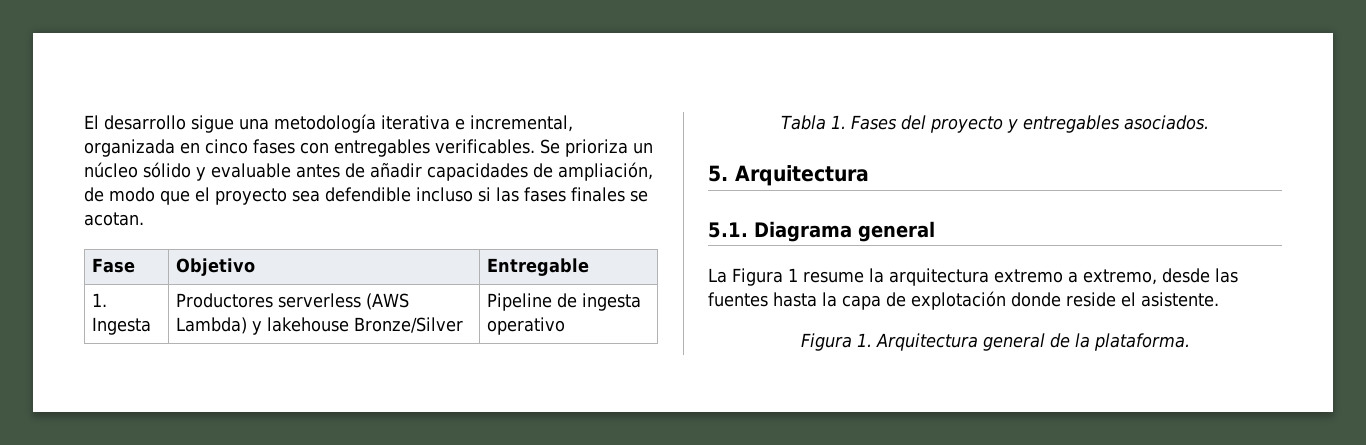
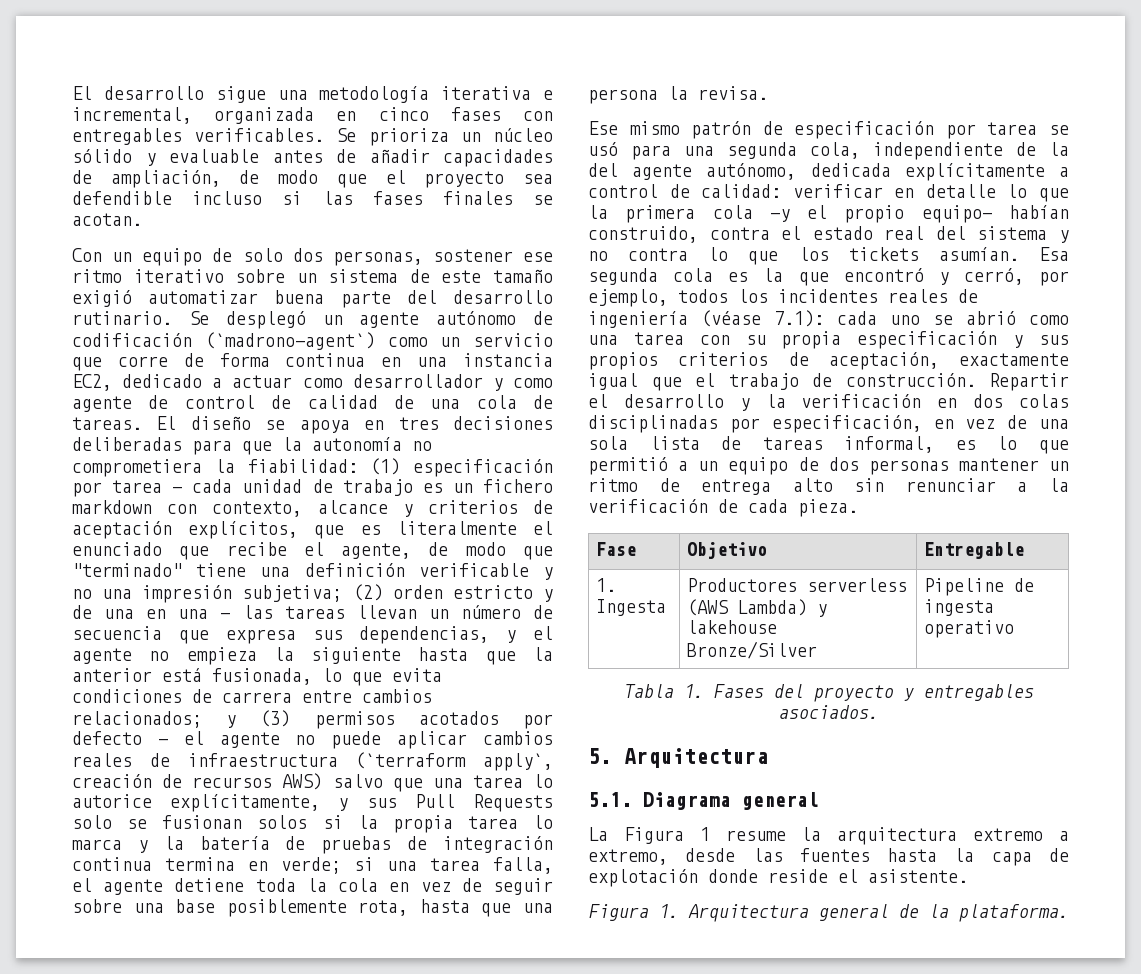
+ Con un equipo de solo dos personas, sostener ese ritmo iterativo sobre un sistema de este tamaño exigió automatizar buena parte del desarrollo rutinario. Se desplegó un agente autónomo de codificación (`madrono-agent`) como un servicio que corre de forma continua en una instancia EC2, dedicado a actuar como desarrollador y como agente de control de calidad de una cola de tareas. El diseño se apoya en tres decisiones deliberadas para que la autonomía no comprometiera la fiabilidad: (1) especificación por tarea — cada unidad de trabajo es un fichero markdown con contexto, alcance y criterios de aceptación explícitos, que es literalmente el enunciado que recibe el agente, de modo que "terminado" tiene una definición verificable y no una impresión subjetiva; (2) orden estricto y de una en una — las tareas llevan un número de secuencia que expresa sus dependencias, y el agente no empieza la siguiente hasta que la anterior está fusionada, lo que evita condiciones de carrera entre cambios relacionados; y (3) permisos acotados por defecto — el agente no puede aplicar cambios reales de infraestructura (`terraform apply`, creación de recursos AWS) salvo que una tarea lo autorice explícitamente, y sus Pull Requests solo se fusionan solos si la propia tarea lo marca y la batería de pruebas de integración continua termina en verde; si una tarea falla, el agente detiene toda la cola en vez de seguir sobre una base posiblemente rota, hasta que una persona la revisa.
+ Ese mismo patrón de especificación por tarea se usó para una segunda cola, independiente de la del agente autónomo, dedicada explícitamente a control de calidad: verificar en detalle lo que la primera cola —y el propio equipo— habían construido, contra el estado real del sistema y no contra lo que los tickets asumían. Esa segunda cola es la que encontró y cerró, por ejemplo, todos los incidentes reales de ingeniería (véase 7.1): cada uno se abrió como una tarea con su propia especificación y sus propios criterios de aceptación, exactamente igual que el trabajo de construcción. Repartir el desarrollo y la verificación en dos colas disciplinadas por especificación, en vez de una sola lista de tareas informal, es lo que permitió a un equipo de dos personas mantener un ritmo de entrega alto sin renunciar a la verificación de cada pieza.

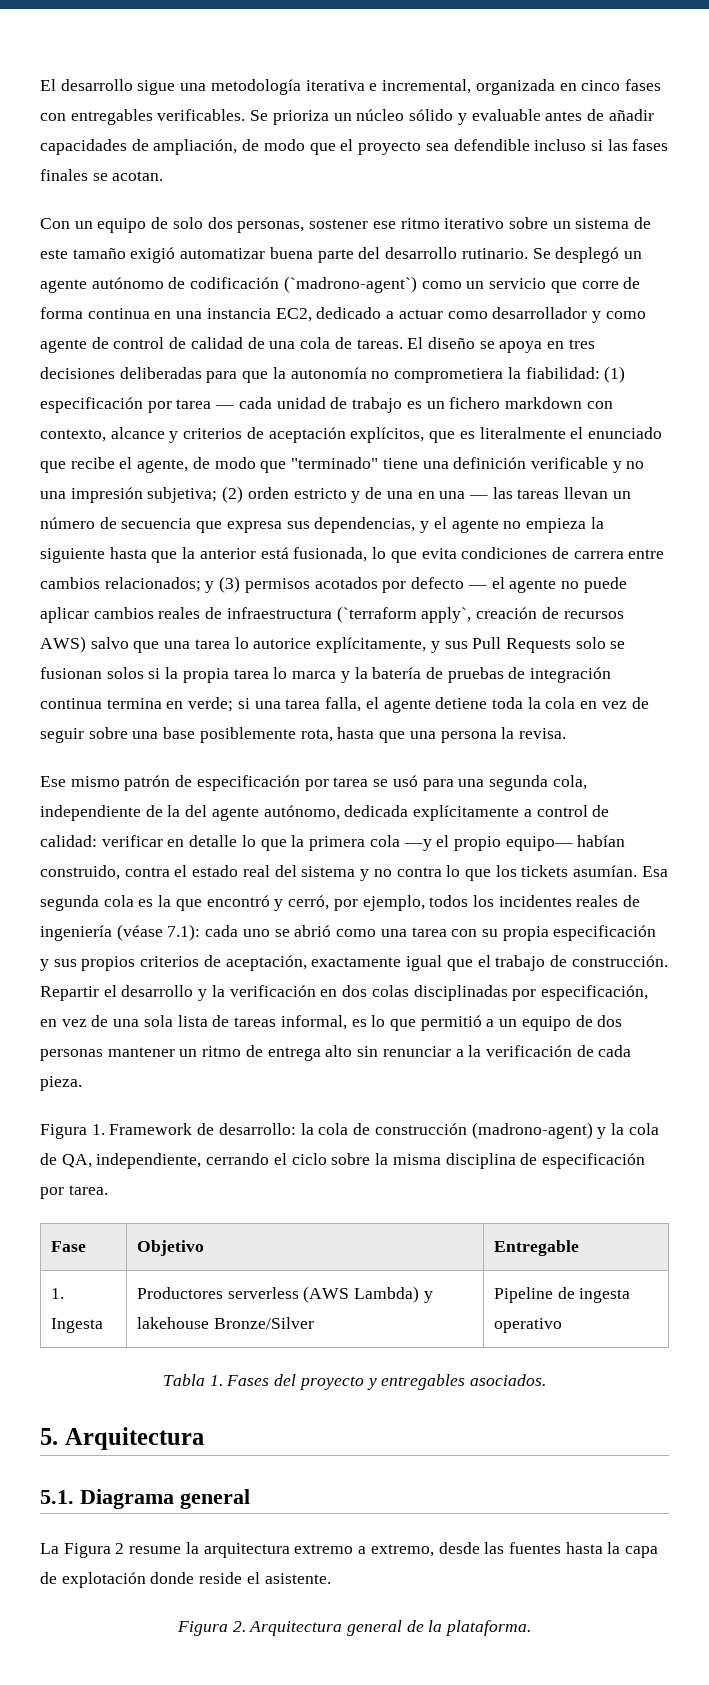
+ Figura 1. Framework de desarrollo: la cola de construcción (madrono-agent) y la cola de QA, independiente, cerrando el ciclo sobre la misma disciplina de especificación por tarea.
- La Figura 1 resume la arquitectura extremo a extremo, desde las fuentes hasta la capa de explotación donde reside el asistente.
+ La Figura 2 resume la arquitectura extremo a extremo, desde las fuentes hasta la capa de explotación donde reside el asistente.
- Figura 1. Arquitectura general de la plataforma.
+ Figura 2. Arquitectura general de la plataforma.

